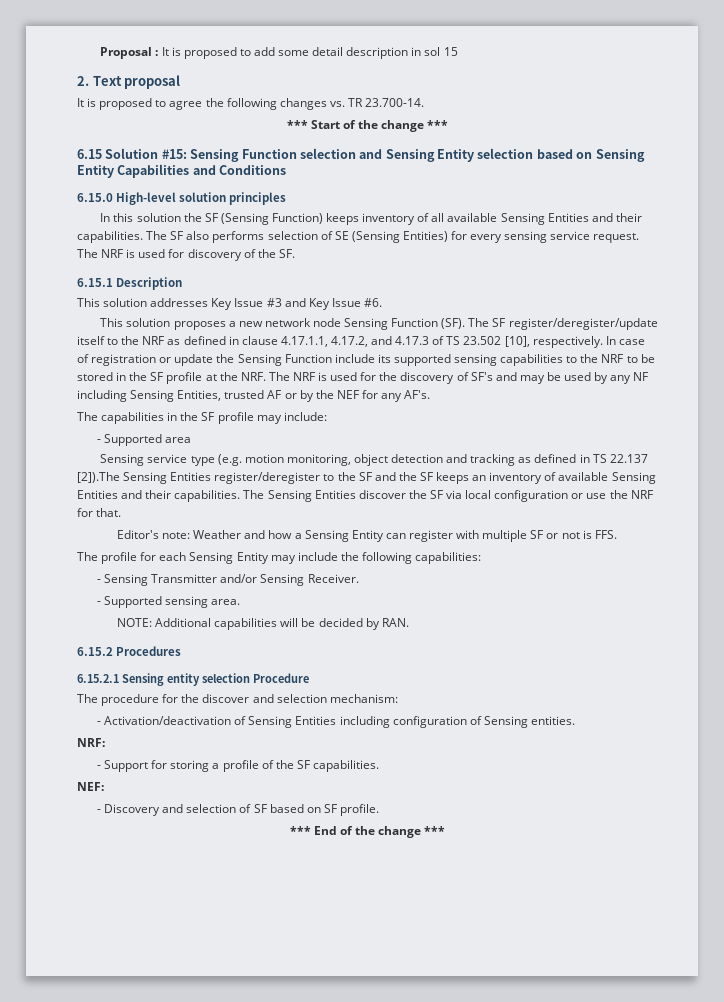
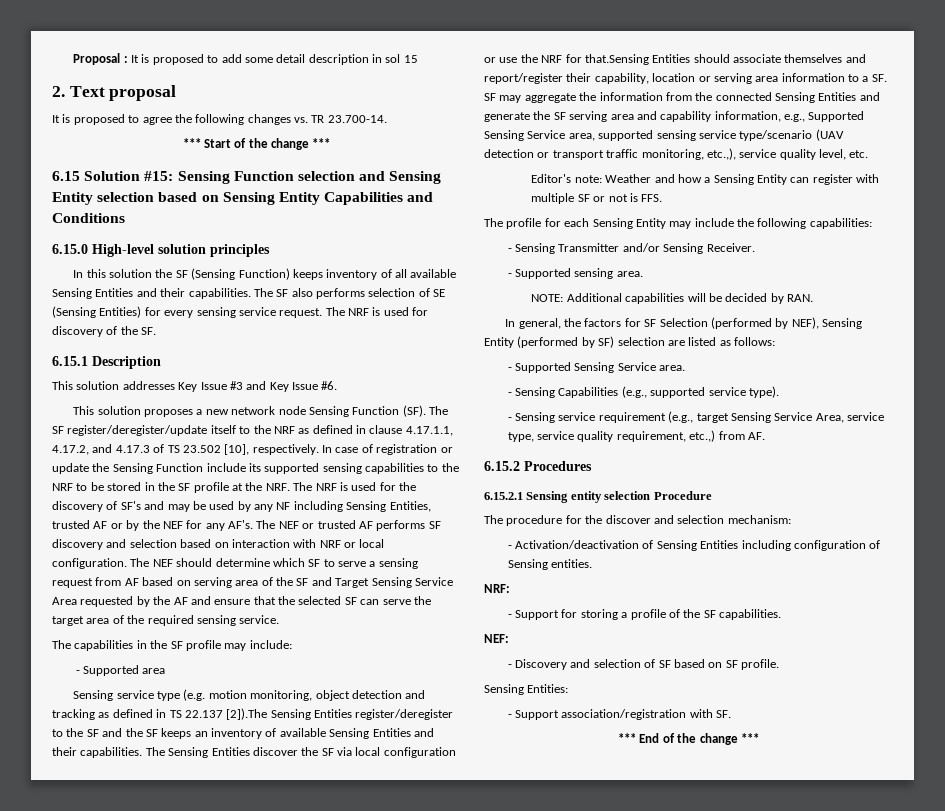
+ The NEF or trusted AF performs SF discovery and selection based on interaction with NRF or local configuration. The NEF should determine which SF to serve a sensing request from AF based on serving area of the SF and Target Sensing Service Area requested by the AF and ensure that the selected SF can serve the target area of the required sensing service.
- The Sensing Entities discover the SF via local configuration or use the NRF for that.
+ The Sensing Entities discover the SF via local configuration or use the NRF for that.Sensing Entities should associate themselves and report/register their capability, location or serving area information to a SF. SF may aggregate the information from the connected Sensing Entities and generate the SF serving area and capability information, e.g., Supported Sensing Service area, supported sensing service type/scenario (UAV detection or transport traffic monitoring, etc.,), service quality level, etc.
+ In general, the factors for SF Selection (performed by NEF), Sensing Entity (performed by SF) selection are listed as follows:
+ - Supported Sensing Service area.
+ - Sensing Capabilities (e.g., supported service type).
+ - Sensing service requirement (e.g., target Sensing Service Area, service type, service quality requirement, etc.,) from AF.
+ Sensing Entities:
+ - Support association/registration with SF.

